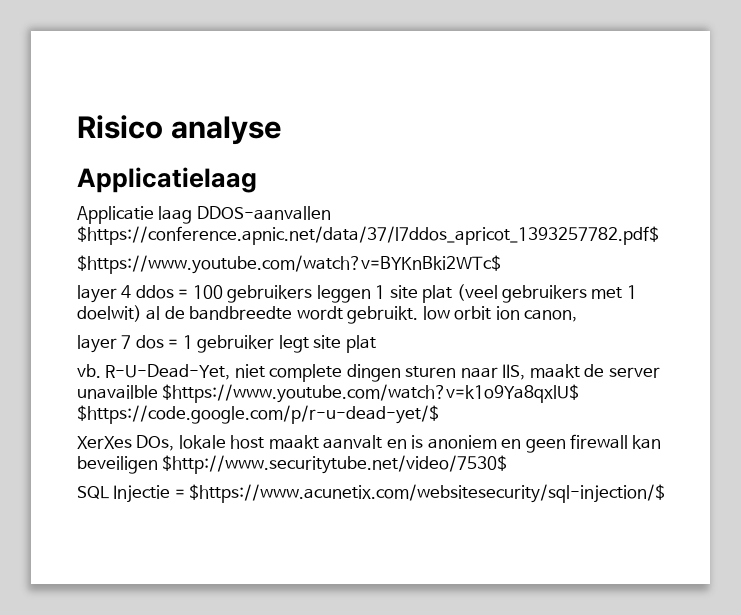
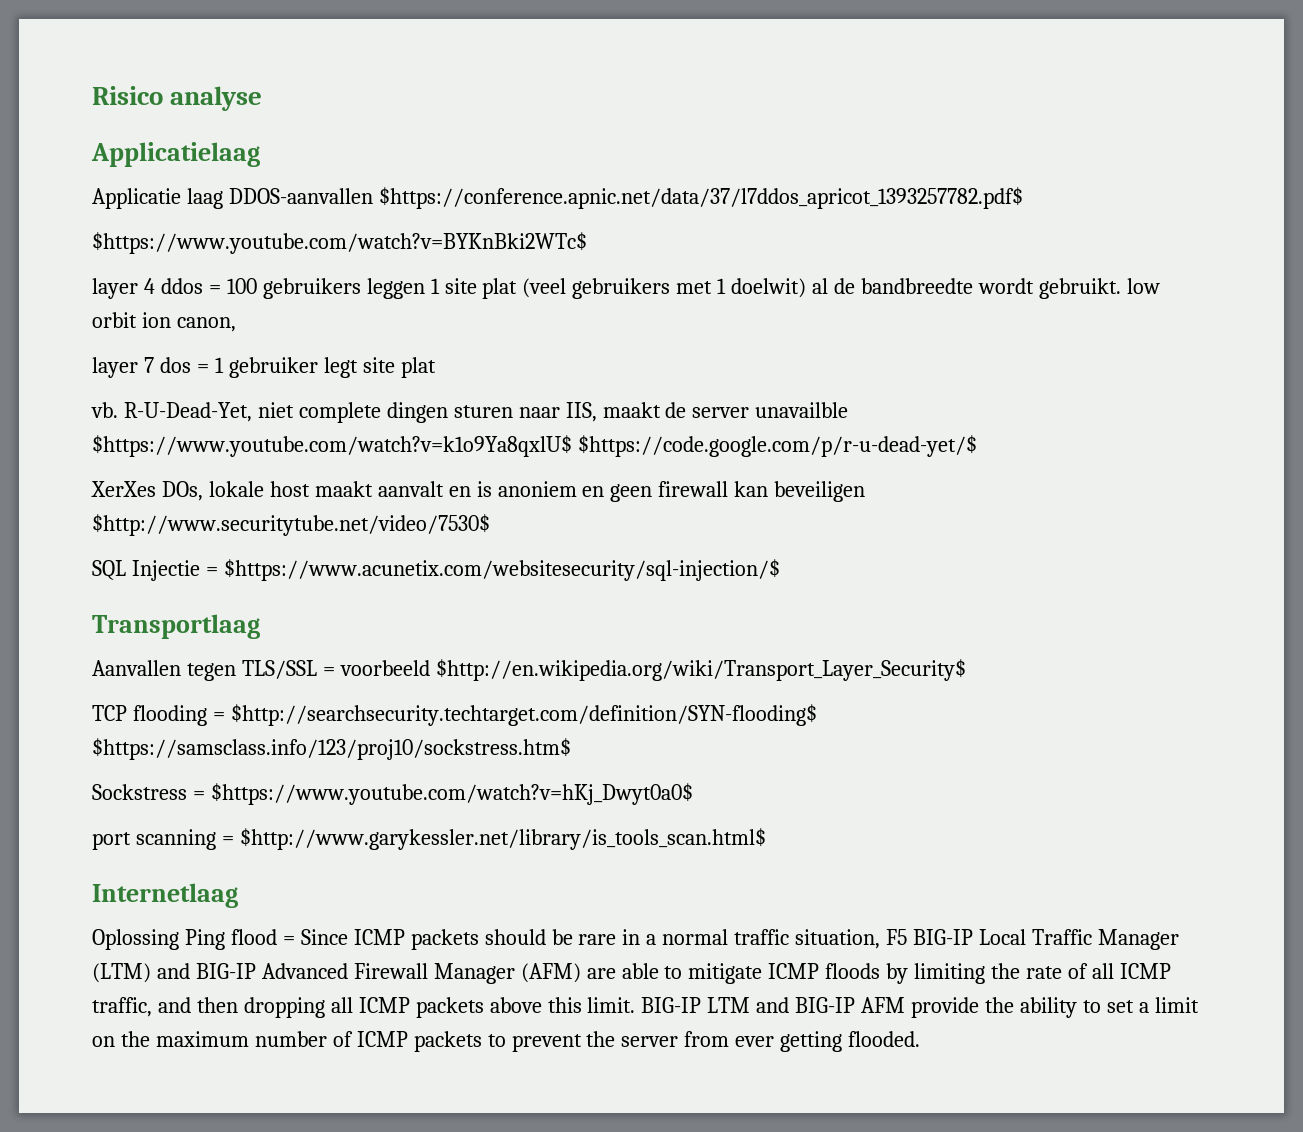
+ Transportlaag
+ Aanvallen tegen TLS/SSL = voorbeeld $http://en.wikipedia.org/wiki/Transport_Layer_Security$
+ TCP flooding = $http://searchsecurity.techtarget.com/definition/SYN-flooding$ $https://samsclass.info/123/proj10/sockstress.htm$
+ Sockstress = $https://www.youtube.com/watch?v=hKj_Dwyt0a0$
+ port scanning = $http://www.garykessler.net/library/is_tools_scan.html$
+ Internetlaag
+ Oplossing Ping flood = Since ICMP packets should be rare in a normal traffic situation, F5 BIG-IP Local Traffic Manager (LTM) and BIG-IP Advanced Firewall Manager (AFM) are able to mitigate ICMP floods by limiting the rate of all ICMP traffic, and then dropping all ICMP packets above this limit. BIG-IP LTM and BIG-IP AFM provide the ability to set a limit on the maximum number of ICMP packets to prevent the server from ever getting flooded.

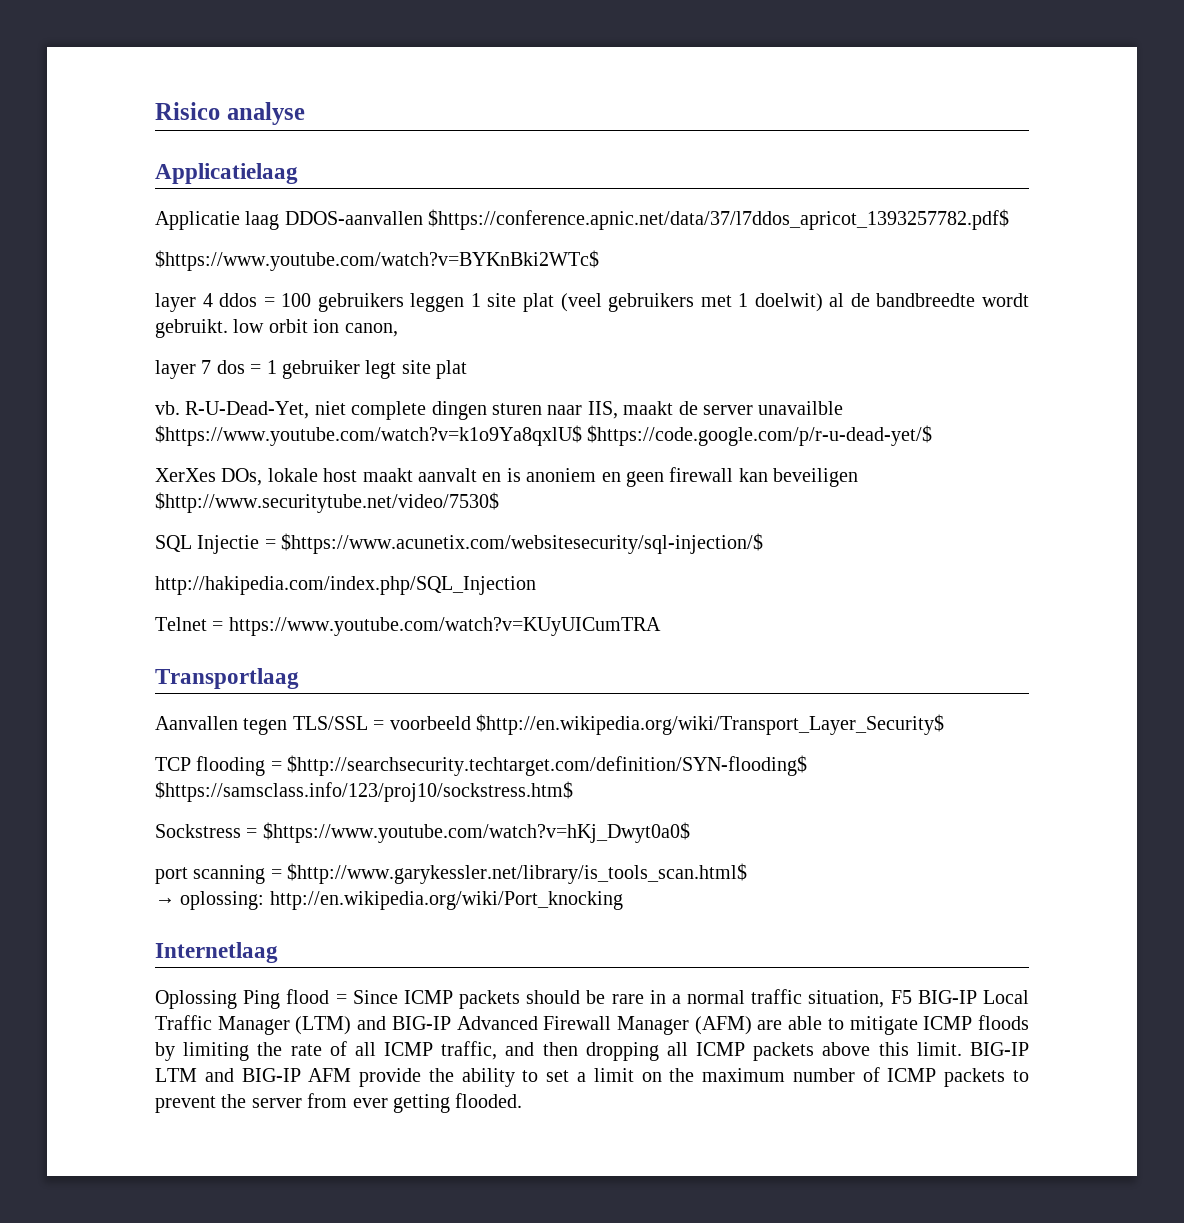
+ http://hakipedia.com/index.php/SQL_Injection
+ Telnet = https://www.youtube.com/watch?v=KUyUICumTRA
+ → oplossing: http://en.wikipedia.org/wiki/Port_knocking

